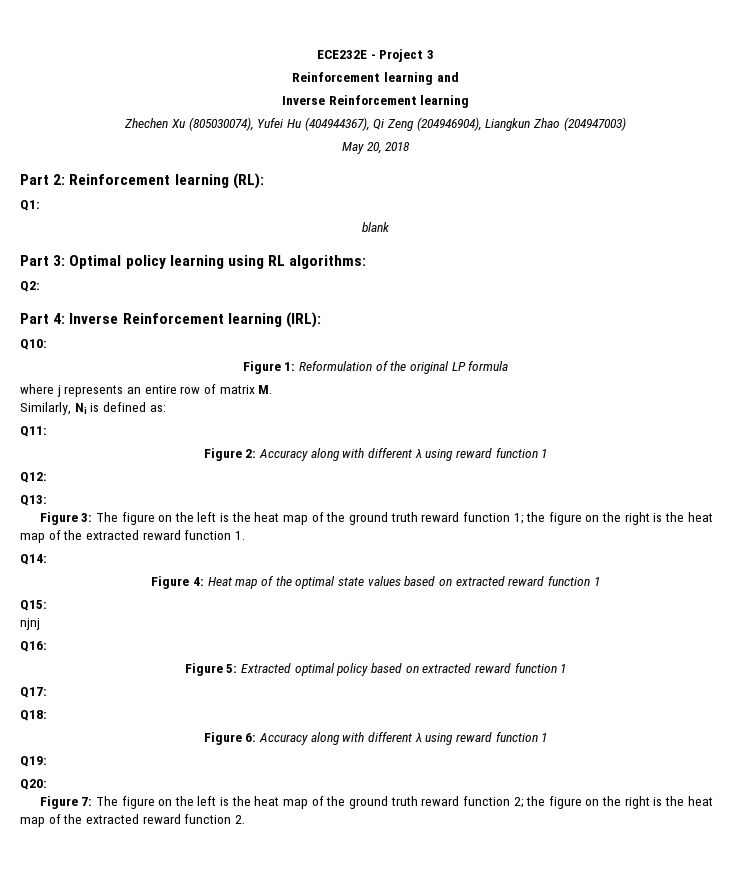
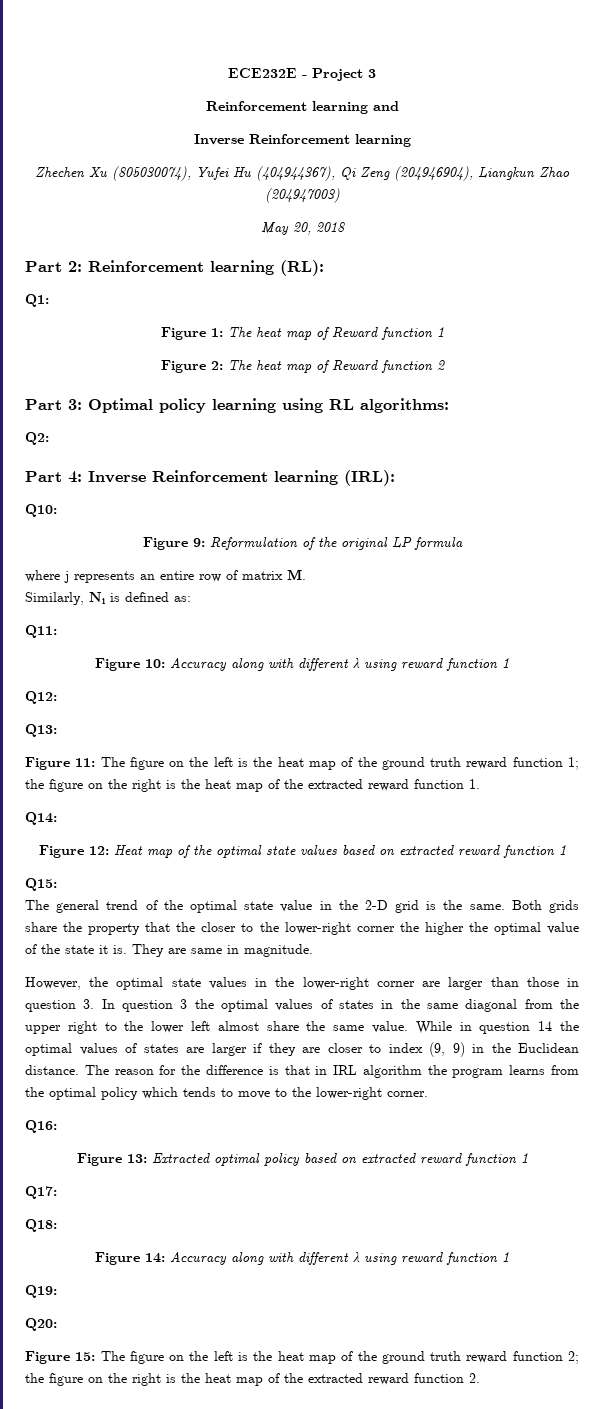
- blank
+ Figure 1: The heat map of Reward function 1
+ Figure 2: The heat map of Reward function 2
- Figure 1: Reformulation of the original LP formula
+ Figure 9: Reformulation of the original LP formula
- Figure 2: Accuracy along with different λ using reward function 1
+ Figure 10: Accuracy along with different λ using reward function 1
- Figure 3: The figure on the left is the heat map of the ground truth reward function 1; the figure on the right is the heat map of the extracted reward function 1.
+ Figure 11: The figure on the left is the heat map of the ground truth reward function 1; the figure on the right is the heat map of the extracted reward function 1.
- Figure 4: Heat map of the optimal state values based on extracted reward function 1
+ Figure 12: Heat map of the optimal state values based on extracted reward function 1
- njnj
+ The general trend of the optimal state value in the 2-D grid is the same. Both grids share the property that the closer to the lower-right corner the higher the optimal value of the state it is. They are same in magnitude.
+ However, the optimal state values in the lower-right corner are larger than those in question 3. In question 3 the optimal values of states in the same diagonal from the upper right to the lower left almost share the same value. While in question 14 the optimal values of states are larger if they are closer to index (9, 9) in the Euclidean distance. The reason for the difference is that in IRL algorithm the program learns from the optimal policy which tends to move to the lower-right corner.
- Figure 5: Extracted optimal policy based on extracted reward function 1
+ Figure 13: Extracted optimal policy based on extracted reward function 1
- Figure 6: Accuracy along with different λ using reward function 1
+ Figure 14: Accuracy along with different λ using reward function 1
- Figure 7: The figure on the left is the heat map of the ground truth reward function 2; the figure on the right is the heat map of the extracted reward function 2.
+ Figure 15: The figure on the left is the heat map of the ground truth reward function 2; the figure on the right is the heat map of the extracted reward function 2.

